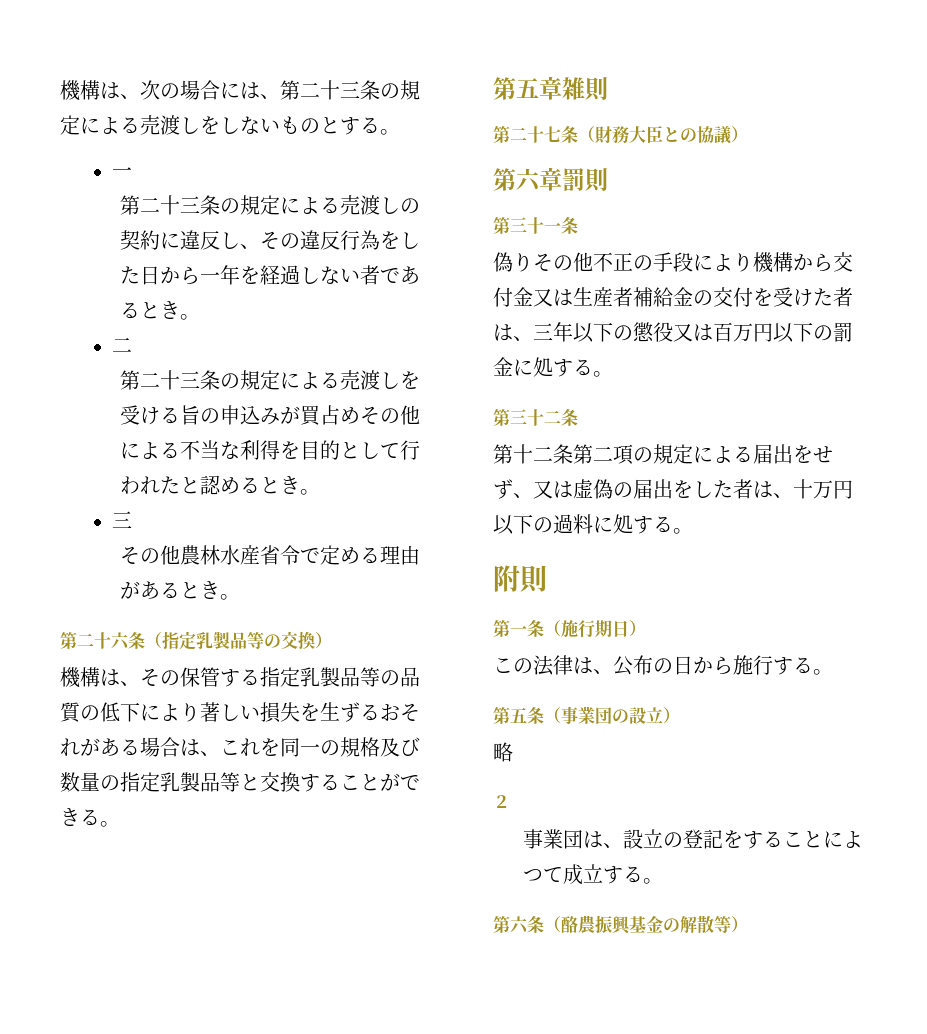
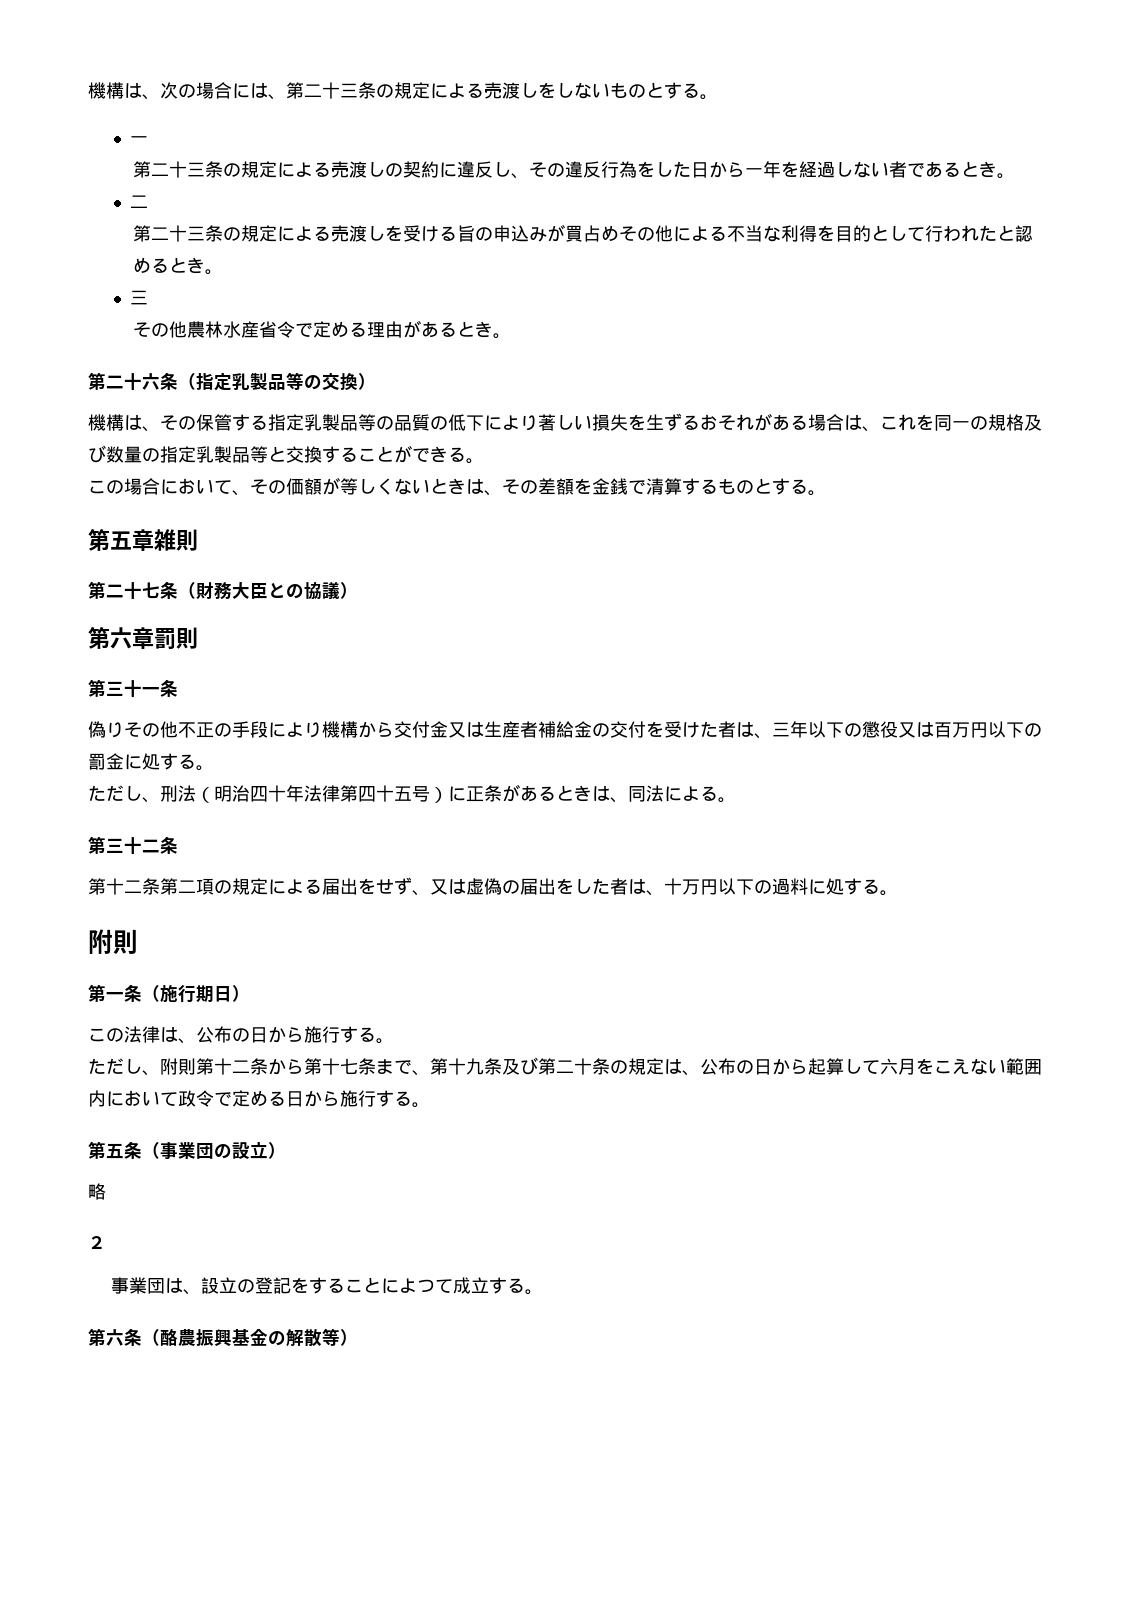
+ この場合において、その価額が等しくないときは、その差額を金銭で清算するものとする。
+ ただし、刑法（明治四十年法律第四十五号）に正条があるときは、同法による。
+ ただし、附則第十二条から第十七条まで、第十九条及び第二十条の規定は、公布の日から起算して六月をこえない範囲内において政令で定める日から施行する。

